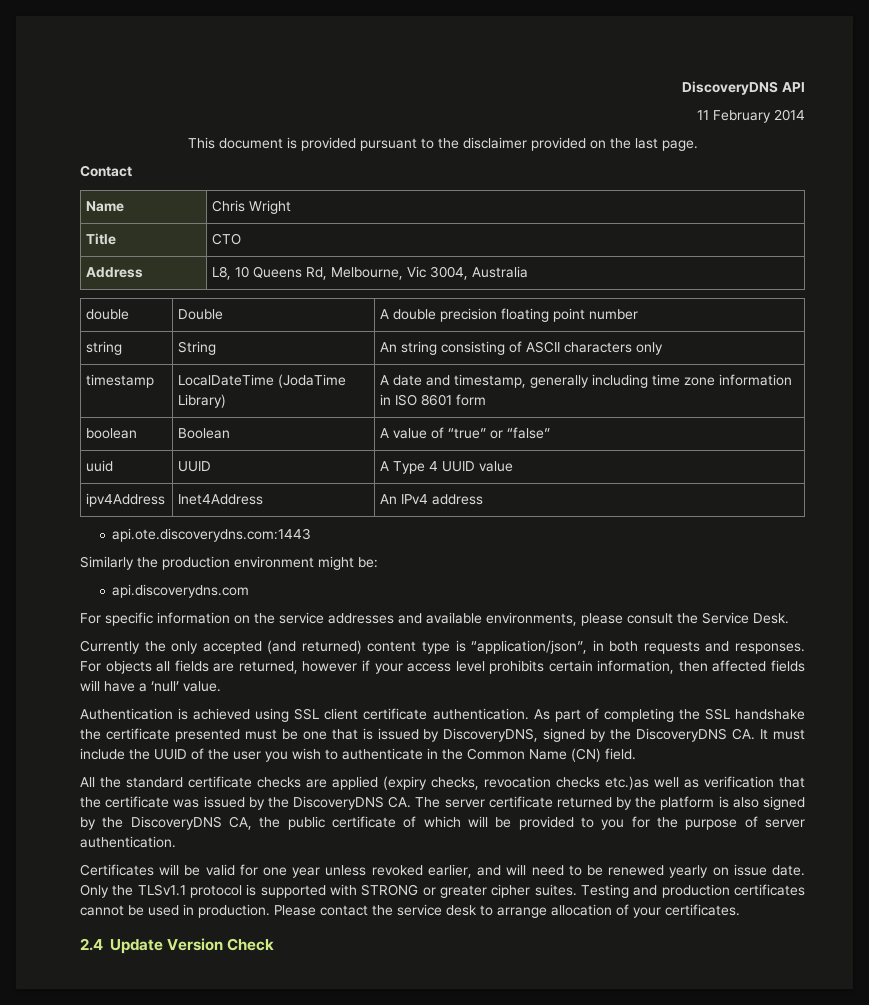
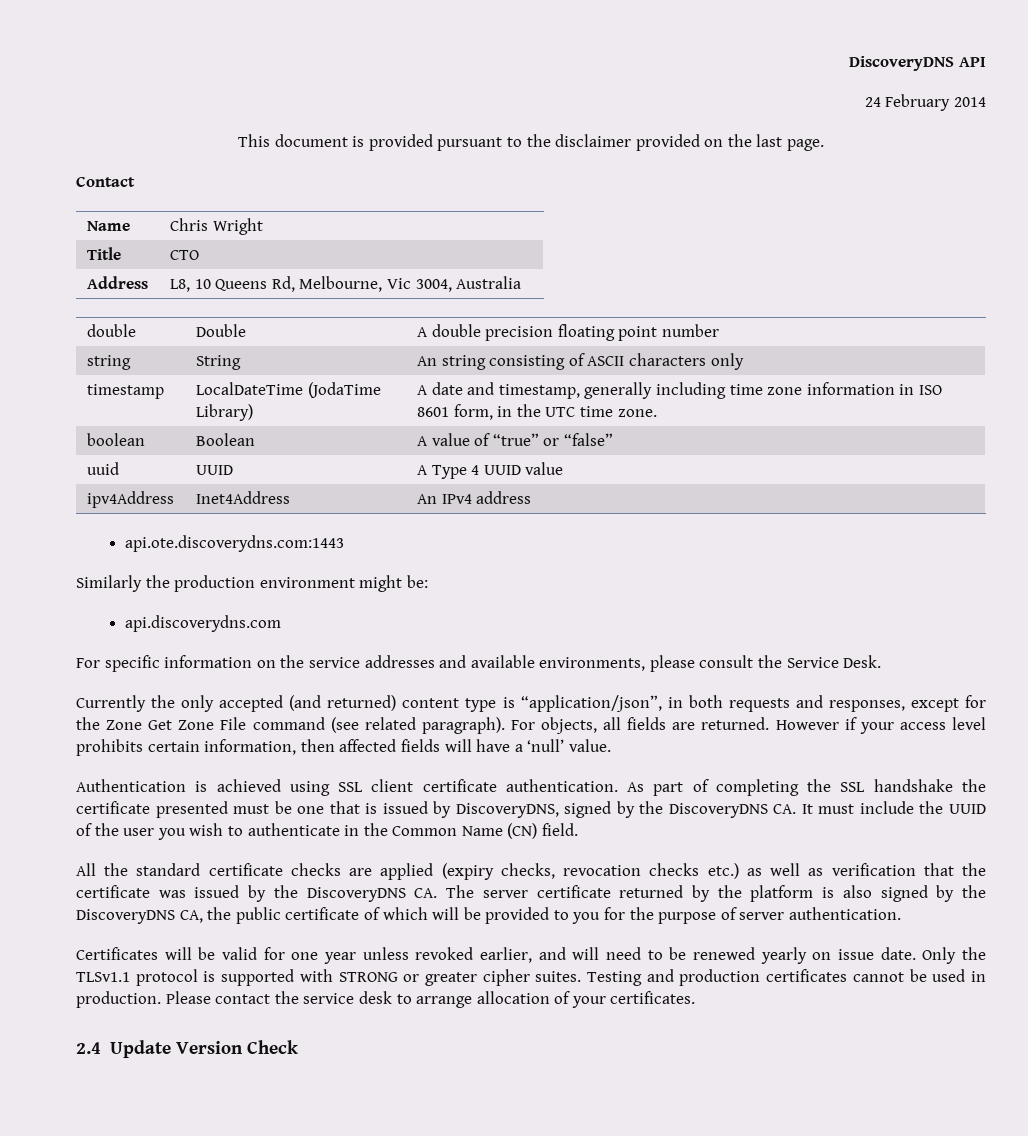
- 11 February 2014
+ 24 February 2014
- timestamp | LocalDateTime (JodaTime Library) | A date and timestamp, generally including time zone information in ISO 8601 form
+ timestamp | LocalDateTime (JodaTime Library) | A date and timestamp, generally including time zone information in ISO 8601 form, in the UTC time zone.
- Currently the only accepted (and returned) content type is “application/json”, in both requests and responses. For objects all fields are returned, however if your access level prohibits certain information, then affected fields will have a ‘null’ value.
+ Currently the only accepted (and returned) content type is “application/json”, in both requests and responses, except for the Zone Get Zone File command (see related paragraph). For objects, all fields are returned. However if your access level prohibits certain information, then affected fields will have a ‘null’ value.
- All the standard certificate checks are applied (expiry checks, revocation checks etc.)as well as verification that the certificate was issued by the DiscoveryDNS CA. The server certificate returned by the platform is also signed by the DiscoveryDNS CA, the public certificate of which will be provided to you for the purpose of server authentication.
+ All the standard certificate checks are applied (expiry checks, revocation checks etc.) as well as verification that the certificate was issued by the DiscoveryDNS CA. The server certificate returned by the platform is also signed by the DiscoveryDNS CA, the public certificate of which will be provided to you for the purpose of server authentication.

